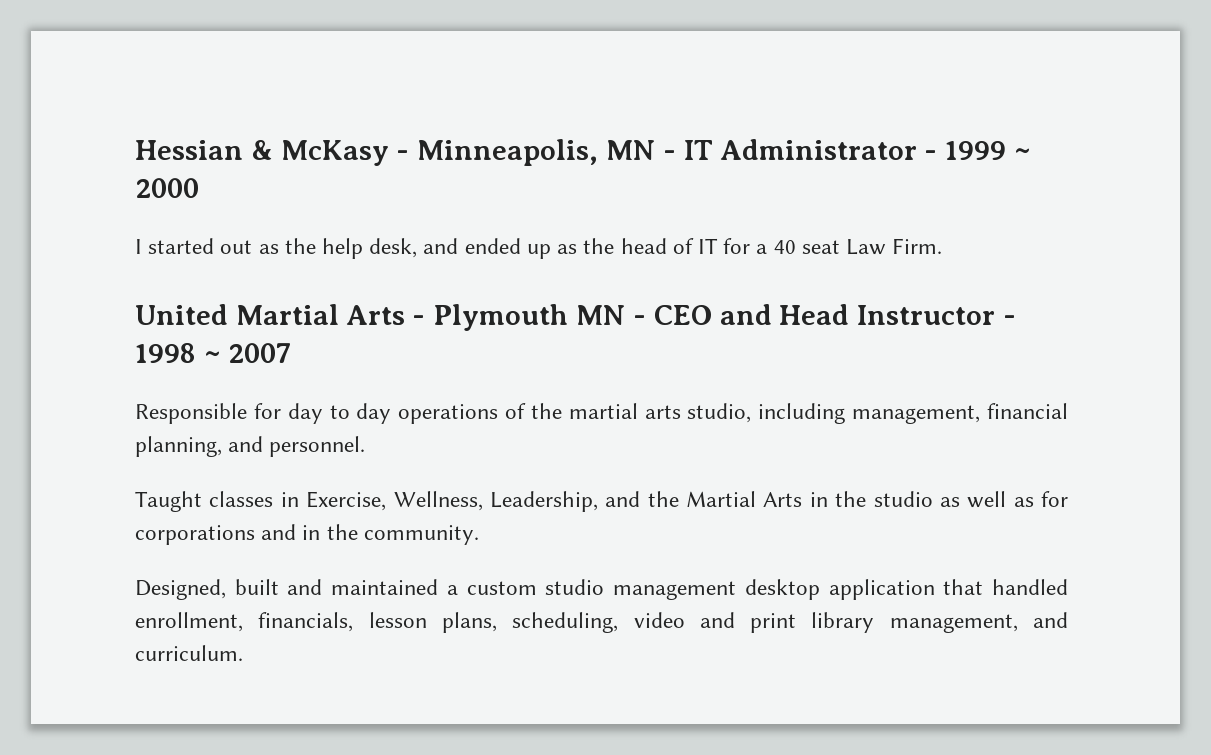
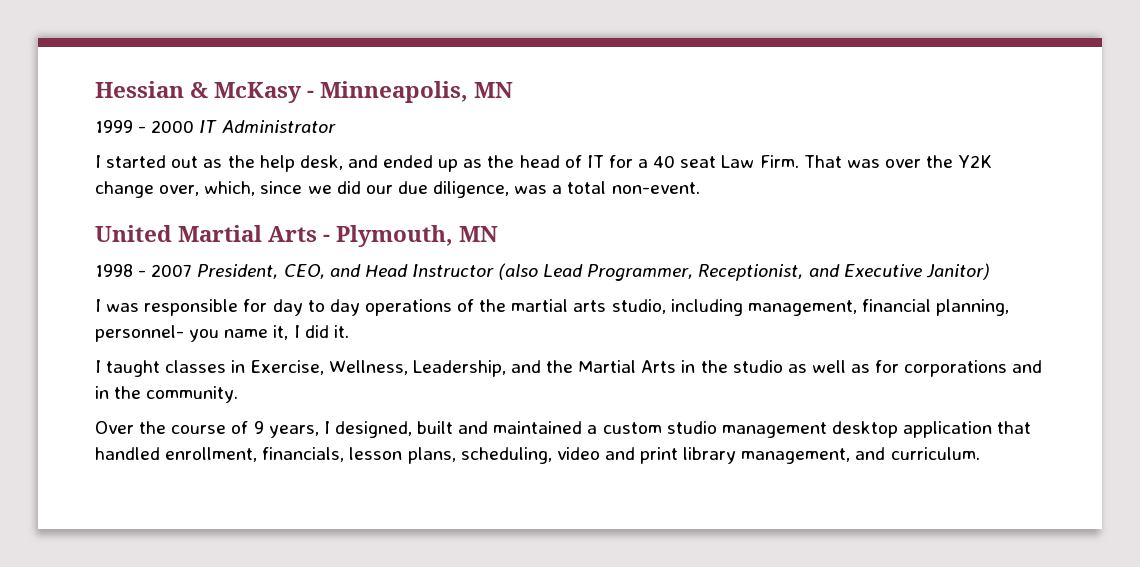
- Hessian & McKasy - Minneapolis, MN - IT Administrator - 1999 ~ 2000
+ Hessian & McKasy - Minneapolis, MN
+ 1999 - 2000 IT Administrator
+ That was over the Y2K change over, which, since we did our due diligence, was a total non-event.
- United Martial Arts - Plymouth MN - CEO and Head Instructor - 1998 ~ 2007
- Responsible for day to day operations of the martial arts studio, including management, financial planning, and personnel.
- Taught classes in Exercise, Wellness, Leadership, and the Martial Arts in the studio as well as for corporations and in the community.
+ United Martial Arts - Plymouth, MN
+ 1998 - 2007 President, CEO, and Head Instructor (also Lead Programmer, Receptionist, and Executive Janitor)
+ I was responsible for day to day operations of the martial arts studio, including management, financial planning, personnel- you name it, I did it.
+ I taught classes in Exercise, Wellness, Leadership, and the Martial Arts in the studio as well as for corporations and in the community.
- Designed, built and maintained a custom studio management desktop application that handled enrollment, financials, lesson plans, scheduling, video and print library management, and curriculum.
+ Over the course of 9 years, I designed, built and maintained a custom studio management desktop application that handled enrollment, financials, lesson plans, scheduling, video and print library management, and curriculum.

